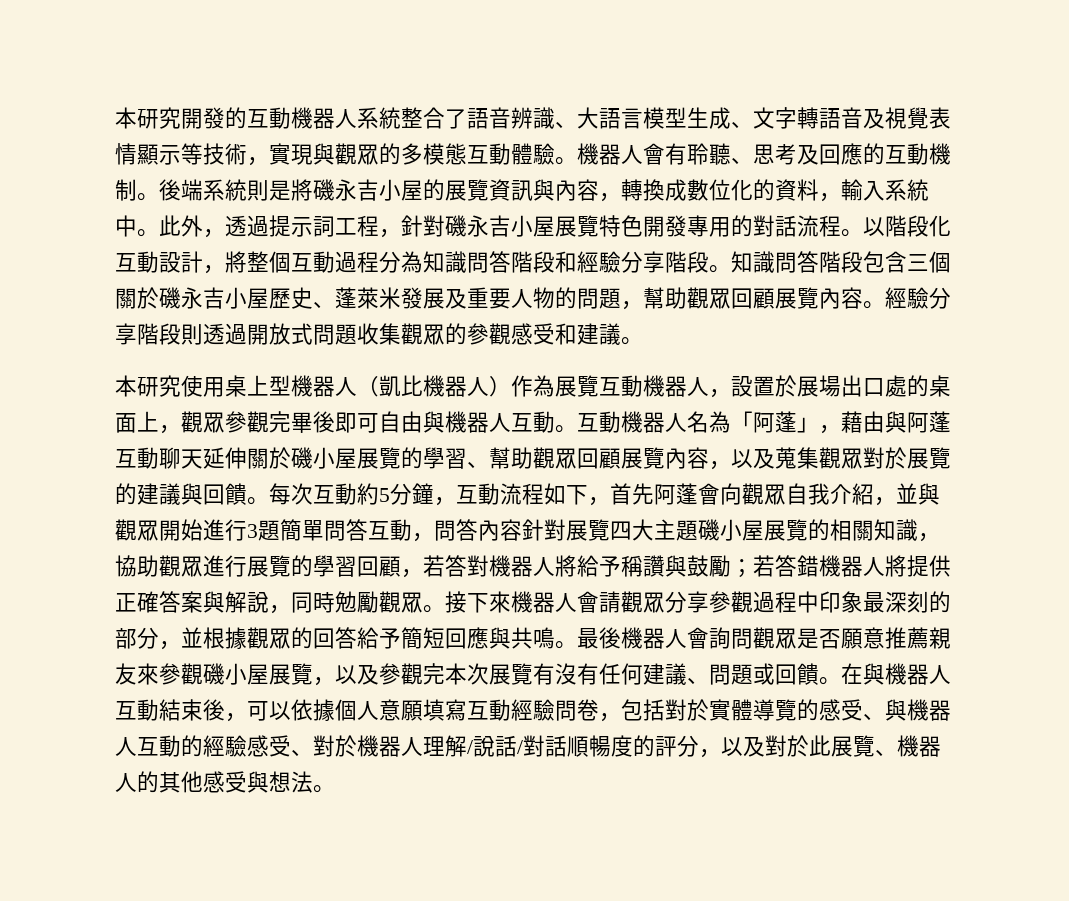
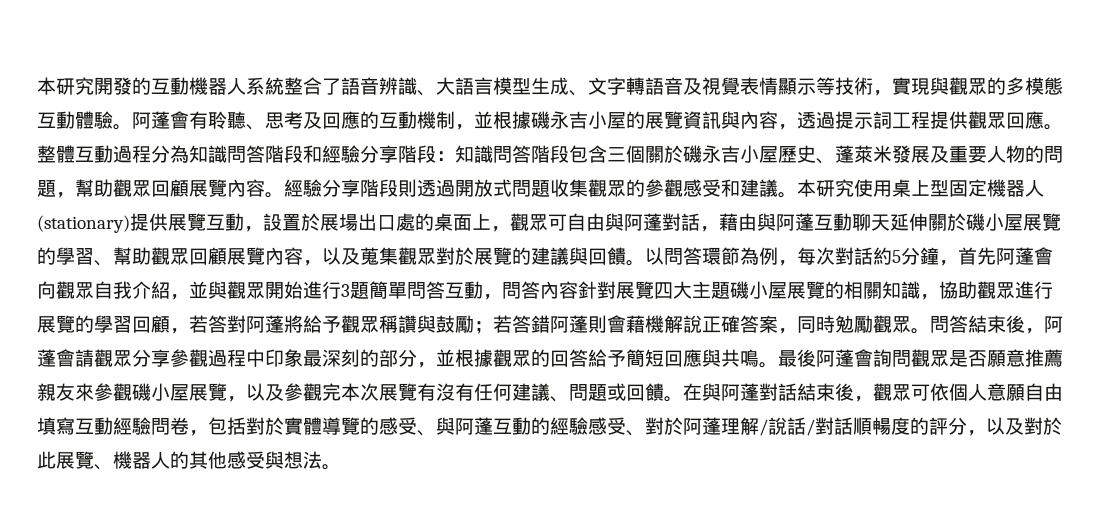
- 機器人會有聆聽、思考及回應的互動機制。後端系統則是將磯永吉小屋的展覽資訊與內容，轉換成數位化的資料，輸入系統中。此外，透過提示詞工程，針對磯永吉小屋展覽特色開發專用的對話流程。以階段化互動設計，將整個互動過程分為知識問答階段和經驗分享階段。知識問答階段包含三個關於磯永吉小屋歷史、蓬萊米發展及重要人物的問題，幫助觀眾回顧展覽內容。
+ 阿蓬會有聆聽、思考及回應的互動機制，並根據磯永吉小屋的展覽資訊與內容，透過提示詞工程提供觀眾回應。整體互動過程分為知識問答階段和經驗分享階段：知識問答階段包含三個關於磯永吉小屋歷史、蓬萊米發展及重要人物的問題，幫助觀眾回顧展覽內容。
- 經驗分享階段則透過開放式問題收集觀眾的參觀感受和建議。
- 本研究使用桌上型機器人（凱比機器人）作為展覽互動機器人，設置於展場出口處的桌面上，觀眾參觀完畢後即可自由與機器人互動。互動機器人名為「阿蓬」，藉由與阿蓬互動聊天延伸關於磯小屋展覽的學習、幫助觀眾回顧展覽內容，以及蒐集觀眾對於展覽的建議與回饋。
+ 經驗分享階段則透過開放式問題收集觀眾的參觀感受和建議。本研究使用桌上型固定機器人(stationary)提供展覽互動，設置於展場出口處的桌面上，觀眾可自由與阿蓬對話，藉由與阿蓬互動聊天延伸關於磯小屋展覽的學習、幫助觀眾回顧展覽內容，以及蒐集觀眾對於展覽的建議與回饋。
- 每次互動約5分鐘，互動流程如下，首先阿蓬會向觀眾自我介紹，並與觀眾開始進行3題簡單問答互動，問答內容針對展覽四大主題磯小屋展覽的相關知識，協助觀眾進行展覽的學習回顧，若答對機器人將給予稱讚與鼓勵；若答錯機器人將提供正確答案與解說，同時勉勵觀眾。
+ 以問答環節為例，每次對話約5分鐘，首先阿蓬會向觀眾自我介紹，並與觀眾開始進行3題簡單問答互動，問答內容針對展覽四大主題磯小屋展覽的相關知識，協助觀眾進行展覽的學習回顧，若答對阿蓬將給予觀眾稱讚與鼓勵；若答錯阿蓬則會藉機解說正確答案，同時勉勵觀眾。
- 接下來機器人會請觀眾分享參觀過程中印象最深刻的部分，並根據觀眾的回答給予簡短回應與共鳴。
+ 問答結束後，阿蓬會請觀眾分享參觀過程中印象最深刻的部分，並根據觀眾的回答給予簡短回應與共鳴。
- 最後機器人會詢問觀眾是否願意推薦親友來參觀磯小屋展覽，以及參觀完本次展覽有沒有任何建議、問題或回饋。
+ 最後阿蓬會詢問觀眾是否願意推薦親友來參觀磯小屋展覽，以及參觀完本次展覽有沒有任何建議、問題或回饋。
- 在與機器人互動結束後，可以依據個人意願填寫互動經驗問卷，包括對於實體導覽的感受、與機器人互動的經驗感受、對於機器人理解/說話/對話順暢度的評分，以及對於此展覽、機器人的其他感受與想法。
+ 在與阿蓬對話結束後，觀眾可依個人意願自由填寫互動經驗問卷，包括對於實體導覽的感受、與阿蓬互動的經驗感受、對於阿蓬理解/說話/對話順暢度的評分，以及對於此展覽、機器人的其他感受與想法。

